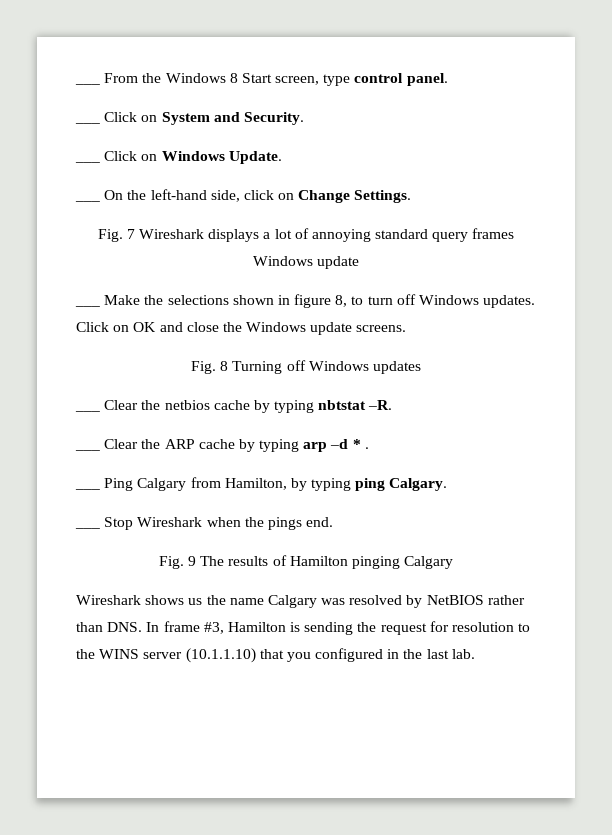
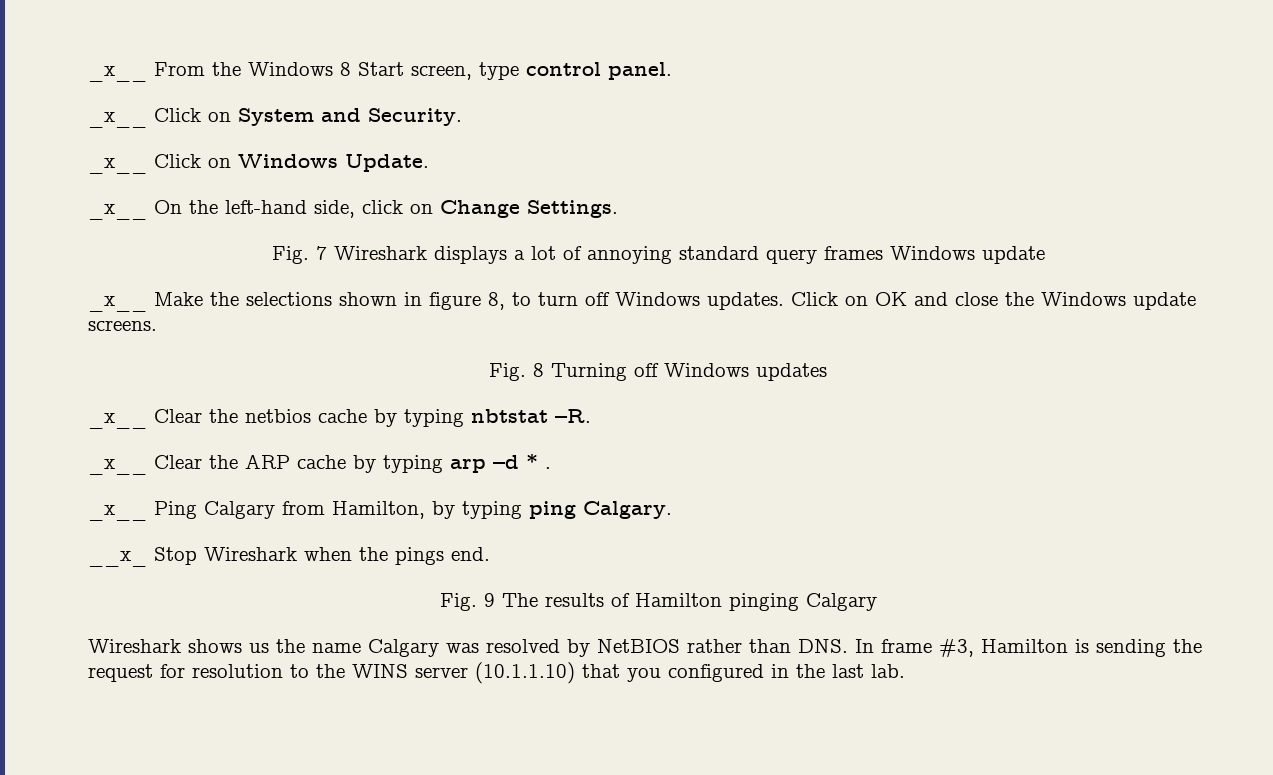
- ___ From the Windows 8 Start screen, type control panel.
+ _x__ From the Windows 8 Start screen, type control panel.
- ___ Click on System and Security.
+ _x__ Click on System and Security.
- ___ Click on Windows Update.
+ _x__ Click on Windows Update.
- ___ On the left-hand side, click on Change Settings.
+ _x__ On the left-hand side, click on Change Settings.
- ___ Make the selections shown in figure 8, to turn off Windows updates.
+ _x__ Make the selections shown in figure 8, to turn off Windows updates.
- ___ Clear the netbios cache by typing nbtstat –R.
+ _x__ Clear the netbios cache by typing nbtstat –R.
- ___ Clear the ARP cache by typing arp –d * .
+ _x__ Clear the ARP cache by typing arp –d * .
- ___ Ping Calgary from Hamilton, by typing ping Calgary.
+ _x__ Ping Calgary from Hamilton, by typing ping Calgary.
- ___ Stop Wireshark when the pings end.
+ __x_ Stop Wireshark when the pings end.

